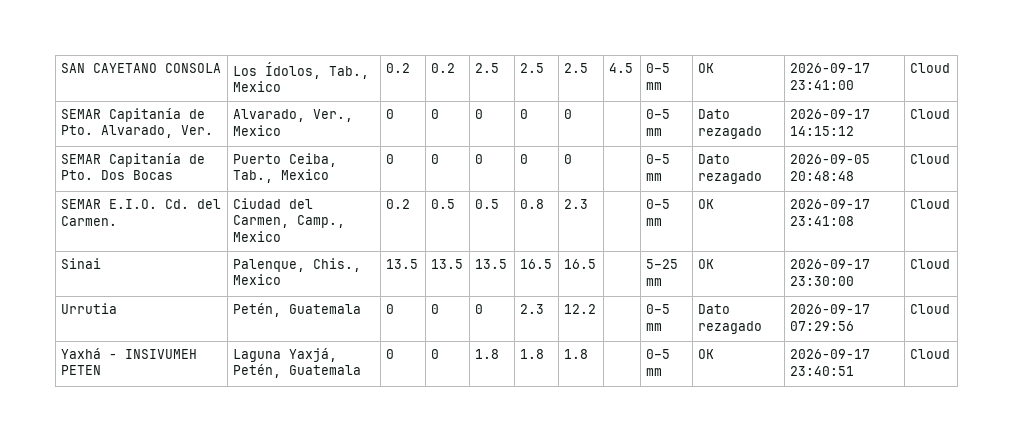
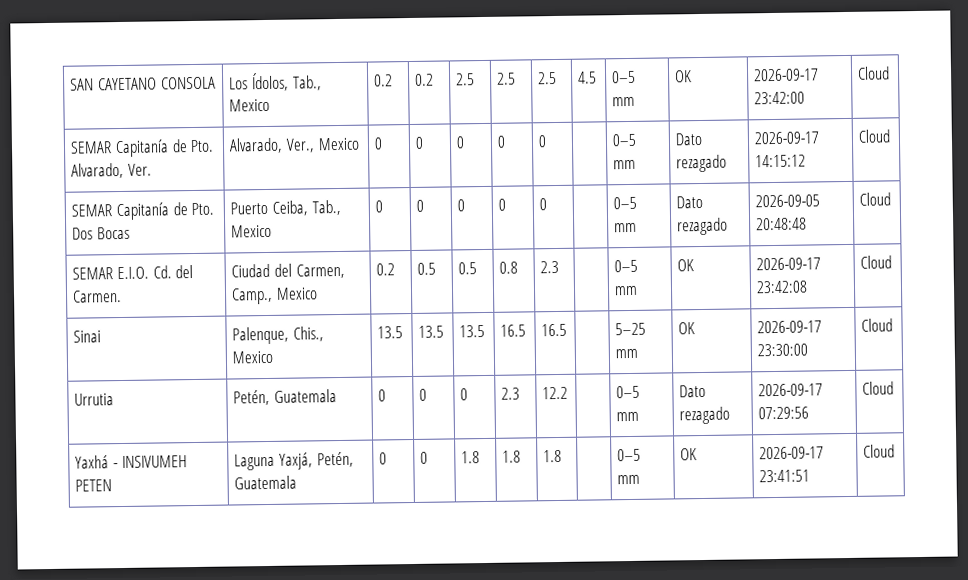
- SAN CAYETANO CONSOLA | Los Ídolos, Tab., Mexico | 0.2 | 0.2 | 2.5 | 2.5 | 2.5 | 4.5 | 0–5 mm | OK | 2026-09-17 23:41:00 | Cloud
+ SAN CAYETANO CONSOLA | Los Ídolos, Tab., Mexico | 0.2 | 0.2 | 2.5 | 2.5 | 2.5 | 4.5 | 0–5 mm | OK | 2026-09-17 23:42:00 | Cloud
- SEMAR E.I.O. Cd. del Carmen. | Ciudad del Carmen, Camp., Mexico | 0.2 | 0.5 | 0.5 | 0.8 | 2.3 | | 0–5 mm | OK | 2026-09-17 23:41:08 | Cloud
+ SEMAR E.I.O. Cd. del Carmen. | Ciudad del Carmen, Camp., Mexico | 0.2 | 0.5 | 0.5 | 0.8 | 2.3 | | 0–5 mm | OK | 2026-09-17 23:42:08 | Cloud
- Yaxhá - INSIVUMEH PETEN | Laguna Yaxjá, Petén, Guatemala | 0 | 0 | 1.8 | 1.8 | 1.8 | | 0–5 mm | OK | 2026-09-17 23:40:51 | Cloud
+ Yaxhá - INSIVUMEH PETEN | Laguna Yaxjá, Petén, Guatemala | 0 | 0 | 1.8 | 1.8 | 1.8 | | 0–5 mm | OK | 2026-09-17 23:41:51 | Cloud

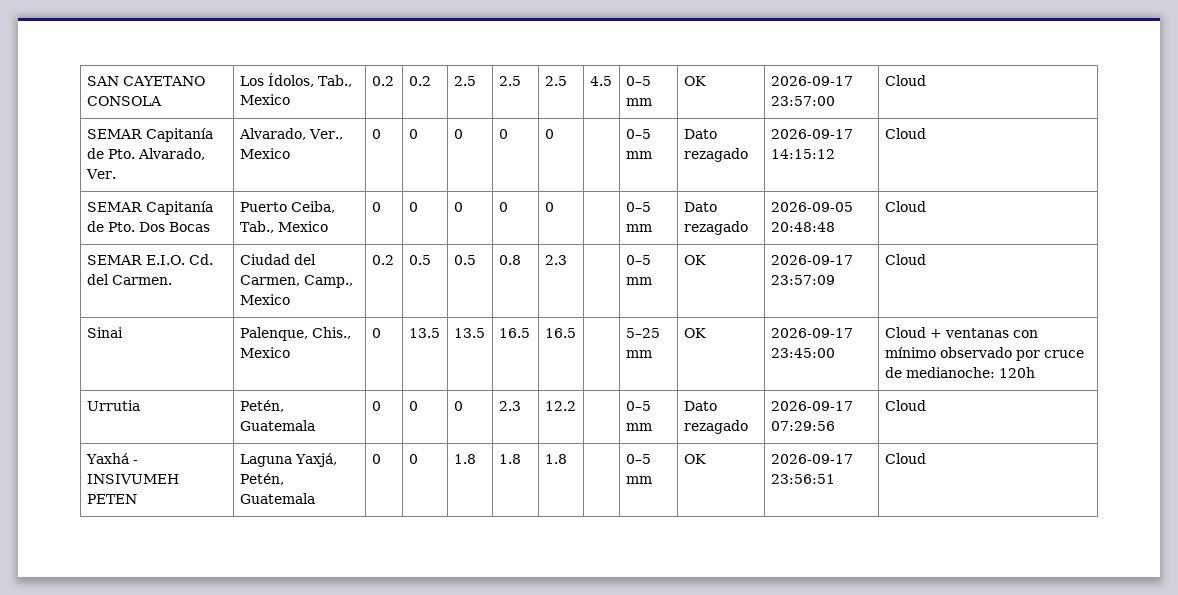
- SAN CAYETANO CONSOLA | Los Ídolos, Tab., Mexico | 0.2 | 0.2 | 2.5 | 2.5 | 2.5 | 4.5 | 0–5 mm | OK | 2026-09-17 23:42:00 | Cloud
+ SAN CAYETANO CONSOLA | Los Ídolos, Tab., Mexico | 0.2 | 0.2 | 2.5 | 2.5 | 2.5 | 4.5 | 0–5 mm | OK | 2026-09-17 23:57:00 | Cloud
- SEMAR E.I.O. Cd. del Carmen. | Ciudad del Carmen, Camp., Mexico | 0.2 | 0.5 | 0.5 | 0.8 | 2.3 | | 0–5 mm | OK | 2026-09-17 23:42:08 | Cloud
+ SEMAR E.I.O. Cd. del Carmen. | Ciudad del Carmen, Camp., Mexico | 0.2 | 0.5 | 0.5 | 0.8 | 2.3 | | 0–5 mm | OK | 2026-09-17 23:57:09 | Cloud
- Sinai | Palenque, Chis., Mexico | 13.5 | 13.5 | 13.5 | 16.5 | 16.5 | | 5–25 mm | OK | 2026-09-17 23:30:00 | Cloud
+ Sinai | Palenque, Chis., Mexico | 0 | 13.5 | 13.5 | 16.5 | 16.5 | | 5–25 mm | OK | 2026-09-17 23:45:00 | Cloud + ventanas con mínimo observado por cruce de medianoche: 120h
- Yaxhá - INSIVUMEH PETEN | Laguna Yaxjá, Petén, Guatemala | 0 | 0 | 1.8 | 1.8 | 1.8 | | 0–5 mm | OK | 2026-09-17 23:41:51 | Cloud
+ Yaxhá - INSIVUMEH PETEN | Laguna Yaxjá, Petén, Guatemala | 0 | 0 | 1.8 | 1.8 | 1.8 | | 0–5 mm | OK | 2026-09-17 23:56:51 | Cloud

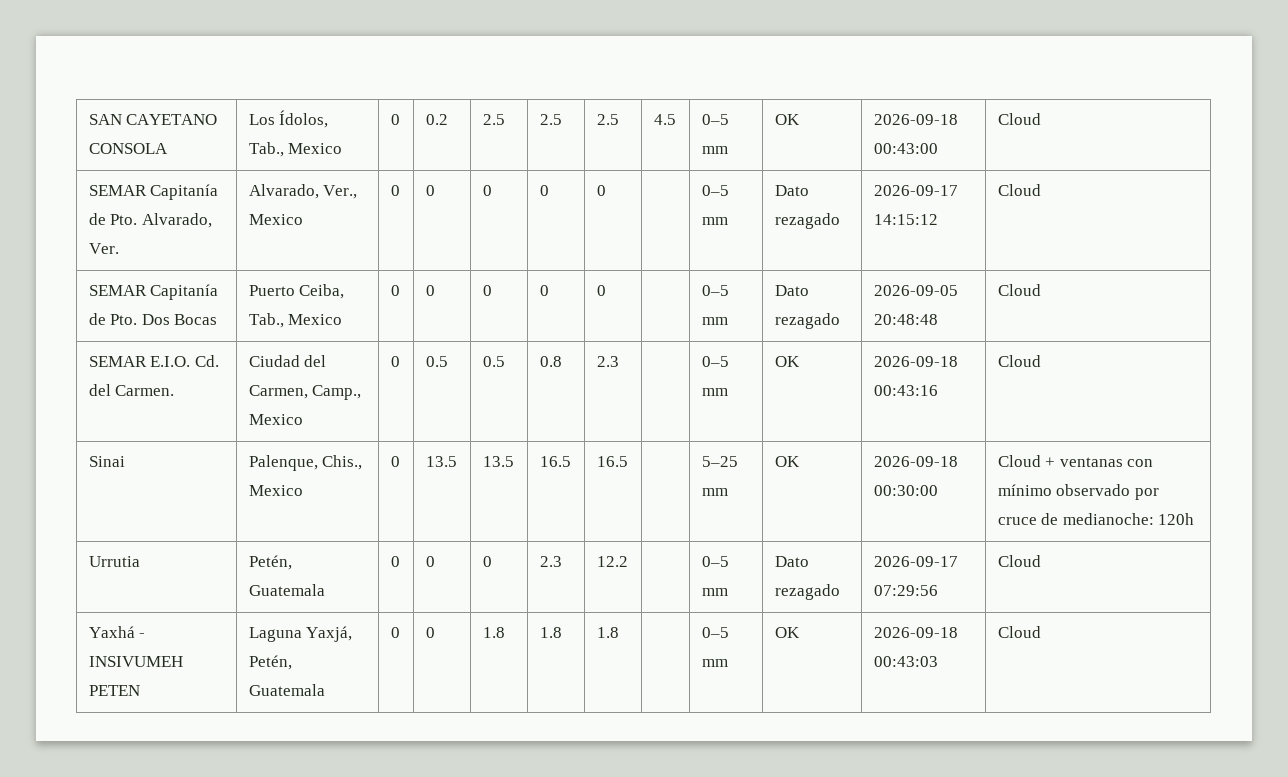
- SAN CAYETANO CONSOLA | Los Ídolos, Tab., Mexico | 0.2 | 0.2 | 2.5 | 2.5 | 2.5 | 4.5 | 0–5 mm | OK | 2026-09-17 23:57:00 | Cloud
+ SAN CAYETANO CONSOLA | Los Ídolos, Tab., Mexico | 0 | 0.2 | 2.5 | 2.5 | 2.5 | 4.5 | 0–5 mm | OK | 2026-09-18 00:43:00 | Cloud
- SEMAR E.I.O. Cd. del Carmen. | Ciudad del Carmen, Camp., Mexico | 0.2 | 0.5 | 0.5 | 0.8 | 2.3 | | 0–5 mm | OK | 2026-09-17 23:57:09 | Cloud
+ SEMAR E.I.O. Cd. del Carmen. | Ciudad del Carmen, Camp., Mexico | 0 | 0.5 | 0.5 | 0.8 | 2.3 | | 0–5 mm | OK | 2026-09-18 00:43:16 | Cloud
- Sinai | Palenque, Chis., Mexico | 0 | 13.5 | 13.5 | 16.5 | 16.5 | | 5–25 mm | OK | 2026-09-17 23:45:00 | Cloud + ventanas con mínimo observado por cruce de medianoche: 120h
+ Sinai | Palenque, Chis., Mexico | 0 | 13.5 | 13.5 | 16.5 | 16.5 | | 5–25 mm | OK | 2026-09-18 00:30:00 | Cloud + ventanas con mínimo observado por cruce de medianoche: 120h
- Yaxhá - INSIVUMEH PETEN | Laguna Yaxjá, Petén, Guatemala | 0 | 0 | 1.8 | 1.8 | 1.8 | | 0–5 mm | OK | 2026-09-17 23:56:51 | Cloud
+ Yaxhá - INSIVUMEH PETEN | Laguna Yaxjá, Petén, Guatemala | 0 | 0 | 1.8 | 1.8 | 1.8 | | 0–5 mm | OK | 2026-09-18 00:43:03 | Cloud

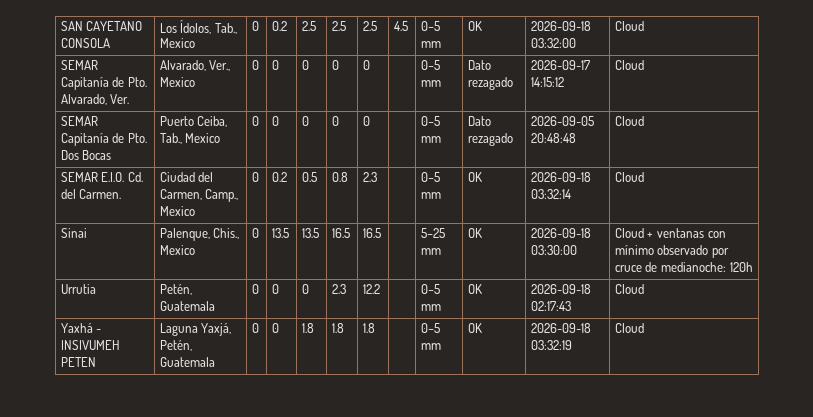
- SAN CAYETANO CONSOLA | Los Ídolos, Tab., Mexico | 0 | 0.2 | 2.5 | 2.5 | 2.5 | 4.5 | 0–5 mm | OK | 2026-09-18 00:43:00 | Cloud
+ SAN CAYETANO CONSOLA | Los Ídolos, Tab., Mexico | 0 | 0.2 | 2.5 | 2.5 | 2.5 | 4.5 | 0–5 mm | OK | 2026-09-18 03:32:00 | Cloud
- SEMAR E.I.O. Cd. del Carmen. | Ciudad del Carmen, Camp., Mexico | 0 | 0.5 | 0.5 | 0.8 | 2.3 | | 0–5 mm | OK | 2026-09-18 00:43:16 | Cloud
+ SEMAR E.I.O. Cd. del Carmen. | Ciudad del Carmen, Camp., Mexico | 0 | 0.2 | 0.5 | 0.8 | 2.3 | | 0–5 mm | OK | 2026-09-18 03:32:14 | Cloud
- Sinai | Palenque, Chis., Mexico | 0 | 13.5 | 13.5 | 16.5 | 16.5 | | 5–25 mm | OK | 2026-09-18 00:30:00 | Cloud + ventanas con mínimo observado por cruce de medianoche: 120h
+ Sinai | Palenque, Chis., Mexico | 0 | 13.5 | 13.5 | 16.5 | 16.5 | | 5–25 mm | OK | 2026-09-18 03:30:00 | Cloud + ventanas con mínimo observado por cruce de medianoche: 120h
- Urrutia | Petén, Guatemala | 0 | 0 | 0 | 2.3 | 12.2 | | 0–5 mm | Dato rezagado | 2026-09-17 07:29:56 | Cloud
+ Urrutia | Petén, Guatemala | 0 | 0 | 0 | 2.3 | 12.2 | | 0–5 mm | OK | 2026-09-18 02:17:43 | Cloud
- Yaxhá - INSIVUMEH PETEN | Laguna Yaxjá, Petén, Guatemala | 0 | 0 | 1.8 | 1.8 | 1.8 | | 0–5 mm | OK | 2026-09-18 00:43:03 | Cloud
+ Yaxhá - INSIVUMEH PETEN | Laguna Yaxjá, Petén, Guatemala | 0 | 0 | 1.8 | 1.8 | 1.8 | | 0–5 mm | OK | 2026-09-18 03:32:19 | Cloud

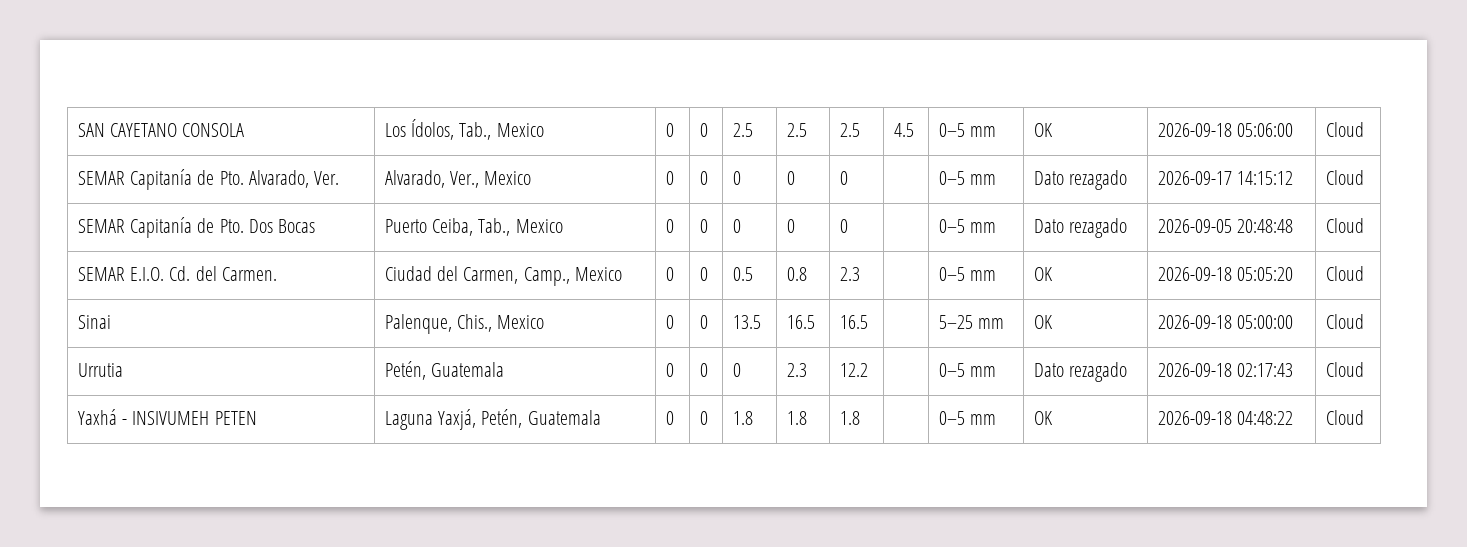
- SAN CAYETANO CONSOLA | Los Ídolos, Tab., Mexico | 0 | 0.2 | 2.5 | 2.5 | 2.5 | 4.5 | 0–5 mm | OK | 2026-09-18 03:32:00 | Cloud
+ SAN CAYETANO CONSOLA | Los Ídolos, Tab., Mexico | 0 | 0 | 2.5 | 2.5 | 2.5 | 4.5 | 0–5 mm | OK | 2026-09-18 05:06:00 | Cloud
- SEMAR E.I.O. Cd. del Carmen. | Ciudad del Carmen, Camp., Mexico | 0 | 0.2 | 0.5 | 0.8 | 2.3 | | 0–5 mm | OK | 2026-09-18 03:32:14 | Cloud
+ SEMAR E.I.O. Cd. del Carmen. | Ciudad del Carmen, Camp., Mexico | 0 | 0 | 0.5 | 0.8 | 2.3 | | 0–5 mm | OK | 2026-09-18 05:05:20 | Cloud
- Sinai | Palenque, Chis., Mexico | 0 | 13.5 | 13.5 | 16.5 | 16.5 | | 5–25 mm | OK | 2026-09-18 03:30:00 | Cloud + ventanas con mínimo observado por cruce de medianoche: 120h
+ Sinai | Palenque, Chis., Mexico | 0 | 0 | 13.5 | 16.5 | 16.5 | | 5–25 mm | OK | 2026-09-18 05:00:00 | Cloud
- Urrutia | Petén, Guatemala | 0 | 0 | 0 | 2.3 | 12.2 | | 0–5 mm | OK | 2026-09-18 02:17:43 | Cloud
+ Urrutia | Petén, Guatemala | 0 | 0 | 0 | 2.3 | 12.2 | | 0–5 mm | Dato rezagado | 2026-09-18 02:17:43 | Cloud
- Yaxhá - INSIVUMEH PETEN | Laguna Yaxjá, Petén, Guatemala | 0 | 0 | 1.8 | 1.8 | 1.8 | | 0–5 mm | OK | 2026-09-18 03:32:19 | Cloud
+ Yaxhá - INSIVUMEH PETEN | Laguna Yaxjá, Petén, Guatemala | 0 | 0 | 1.8 | 1.8 | 1.8 | | 0–5 mm | OK | 2026-09-18 04:48:22 | Cloud

